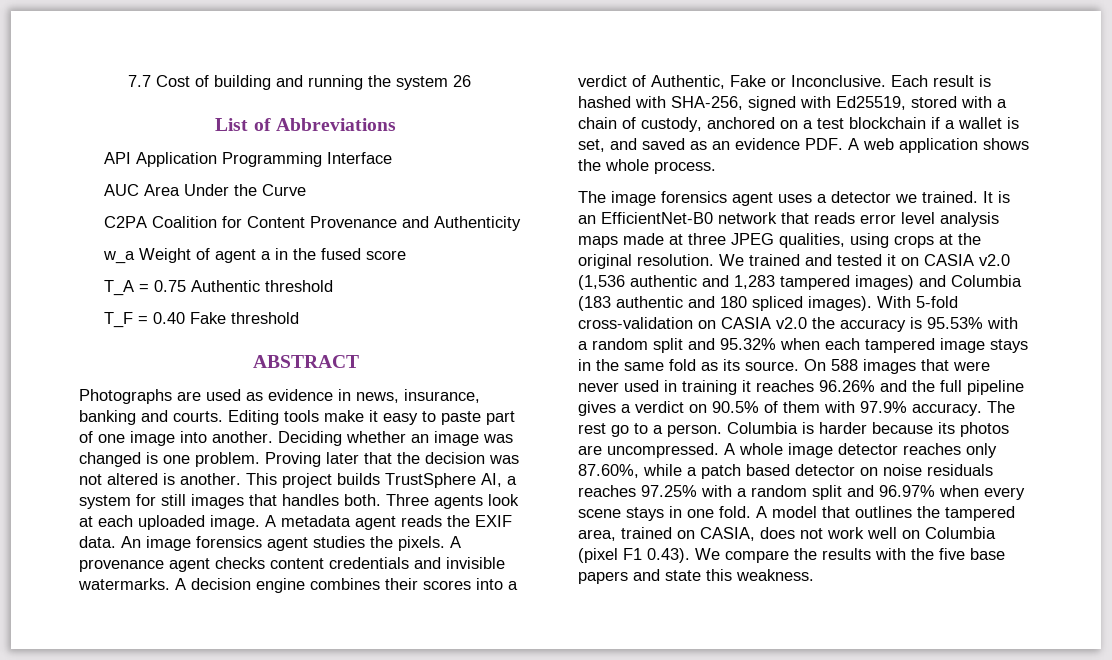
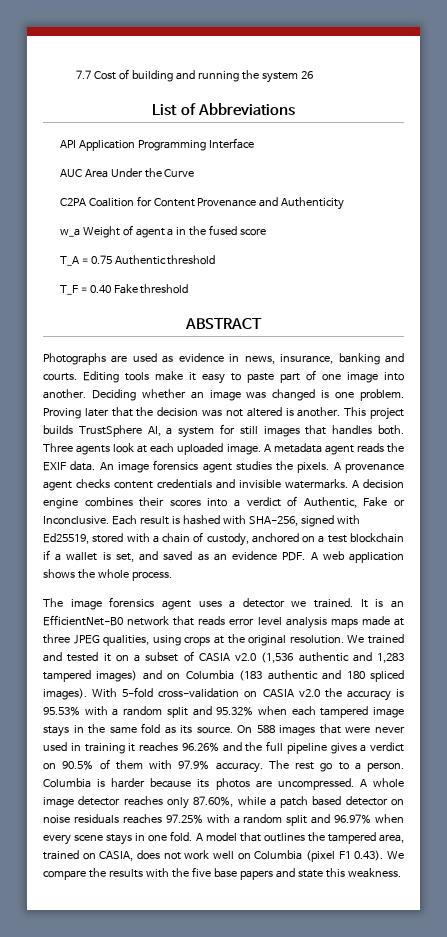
- We trained and tested it on CASIA v2.0 (1,536 authentic and 1,283 tampered images) and Columbia (183 authentic and 180 spliced images).
+ We trained and tested it on a subset of CASIA v2.0 (1,536 authentic and 1,283 tampered images) and on Columbia (183 authentic and 180 spliced images).

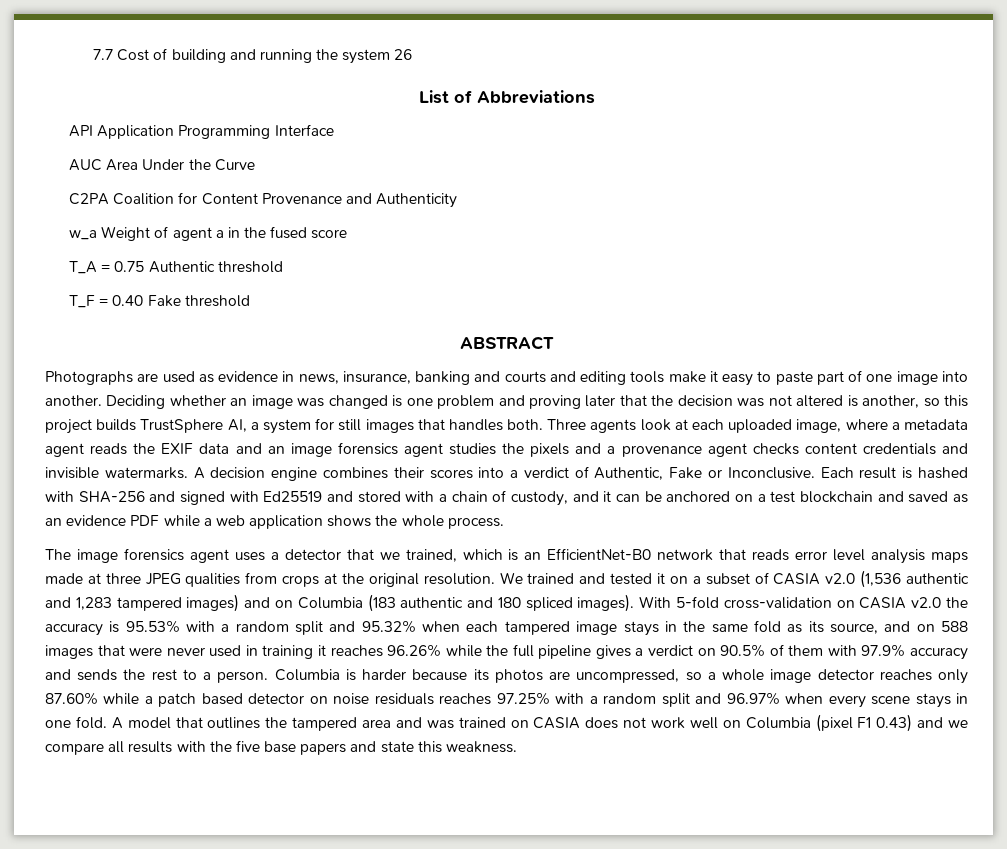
- Photographs are used as evidence in news, insurance, banking and courts. Editing tools make it easy to paste part of one image into another.
+ Photographs are used as evidence in news, insurance, banking and courts and editing tools make it easy to paste part of one image into another.
- Deciding whether an image was changed is one problem. Proving later that the decision was not altered is another. This project builds TrustSphere AI, a system for still images that handles both.
+ Deciding whether an image was changed is one problem and proving later that the decision was not altered is another, so this project builds TrustSphere AI, a system for still images that handles both.
- Three agents look at each uploaded image. A metadata agent reads the EXIF data. An image forensics agent studies the pixels. A provenance agent checks content credentials and invisible watermarks.
+ Three agents look at each uploaded image, where a metadata agent reads the EXIF data and an image forensics agent studies the pixels and a provenance agent checks content credentials and invisible watermarks.
- Each result is hashed with SHA-256, signed with Ed25519, stored with a chain of custody, anchored on a test blockchain if a wallet is set, and saved as an evidence PDF. A web application shows the whole process.
+ Each result is hashed with SHA-256 and signed with Ed25519 and stored with a chain of custody, and it can be anchored on a test blockchain and saved as an evidence PDF while a web application shows the whole process.
- The image forensics agent uses a detector we trained. It is an EfficientNet-B0 network that reads error level analysis maps made at three JPEG qualities, using crops at the original resolution.
+ The image forensics agent uses a detector that we trained, which is an EfficientNet-B0 network that reads error level analysis maps made at three JPEG qualities from crops at the original resolution.
- With 5-fold cross-validation on CASIA v2.0 the accuracy is 95.53% with a random split and 95.32% when each tampered image stays in the same fold as its source. On 588 images that were never used in training it reaches 96.26% and the full pipeline gives a verdict on 90.5% of them with 97.9% accuracy. The rest go to a person.
+ With 5-fold cross-validation on CASIA v2.0 the accuracy is 95.53% with a random split and 95.32% when each tampered image stays in the same fold as its source, and on 588 images that were never used in training it reaches 96.26% while the full pipeline gives a verdict on 90.5% of them with 97.9% accuracy and sends the rest to a person.
- Columbia is harder because its photos are uncompressed. A whole image detector reaches only 87.60%, while a patch based detector on noise residuals reaches 97.25% with a random split and 96.97% when every scene stays in one fold.
+ Columbia is harder because its photos are uncompressed, so a whole image detector reaches only 87.60% while a patch based detector on noise residuals reaches 97.25% with a random split and 96.97% when every scene stays in one fold.
- A model that outlines the tampered area, trained on CASIA, does not work well on Columbia (pixel F1 0.43). We compare the results with the five base papers and state this weakness.
+ A model that outlines the tampered area and was trained on CASIA does not work well on Columbia (pixel F1 0.43) and we compare all results with the five base papers and state this weakness.

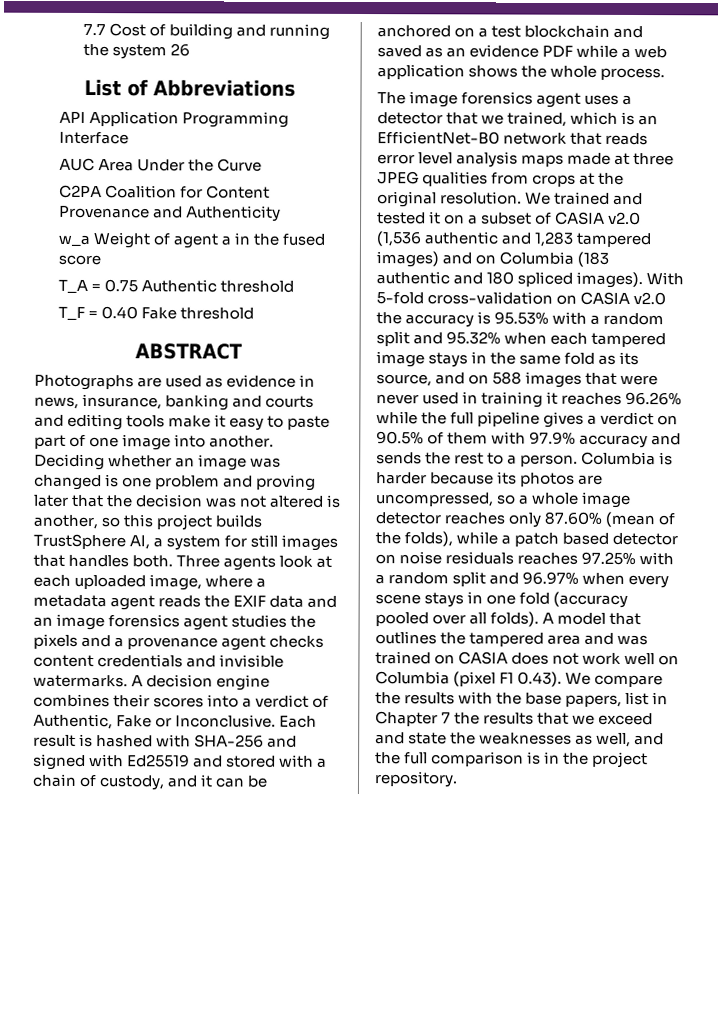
- Columbia is harder because its photos are uncompressed, so a whole image detector reaches only 87.60% while a patch based detector on noise residuals reaches 97.25% with a random split and 96.97% when every scene stays in one fold.
+ Columbia is harder because its photos are uncompressed, so a whole image detector reaches only 87.60% (mean of the folds), while a patch based detector on noise residuals reaches 97.25% with a random split and 96.97% when every scene stays in one fold (accuracy pooled over all folds).
- A model that outlines the tampered area and was trained on CASIA does not work well on Columbia (pixel F1 0.43) and we compare all results with the five base papers and state this weakness.
+ A model that outlines the tampered area and was trained on CASIA does not work well on Columbia (pixel F1 0.43). We compare the results with the base papers, list in Chapter 7 the results that we exceed and state the weaknesses as well, and the full comparison is in the project repository.

